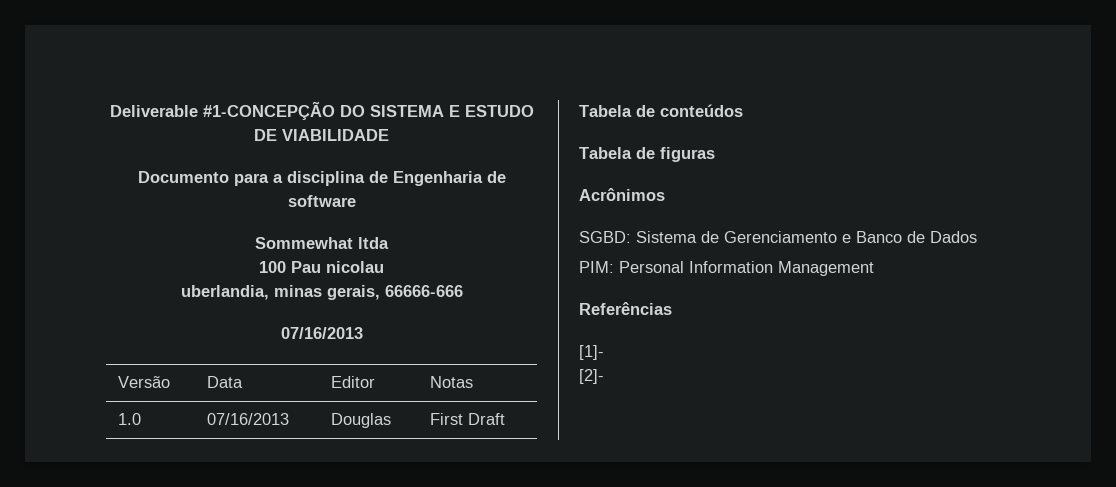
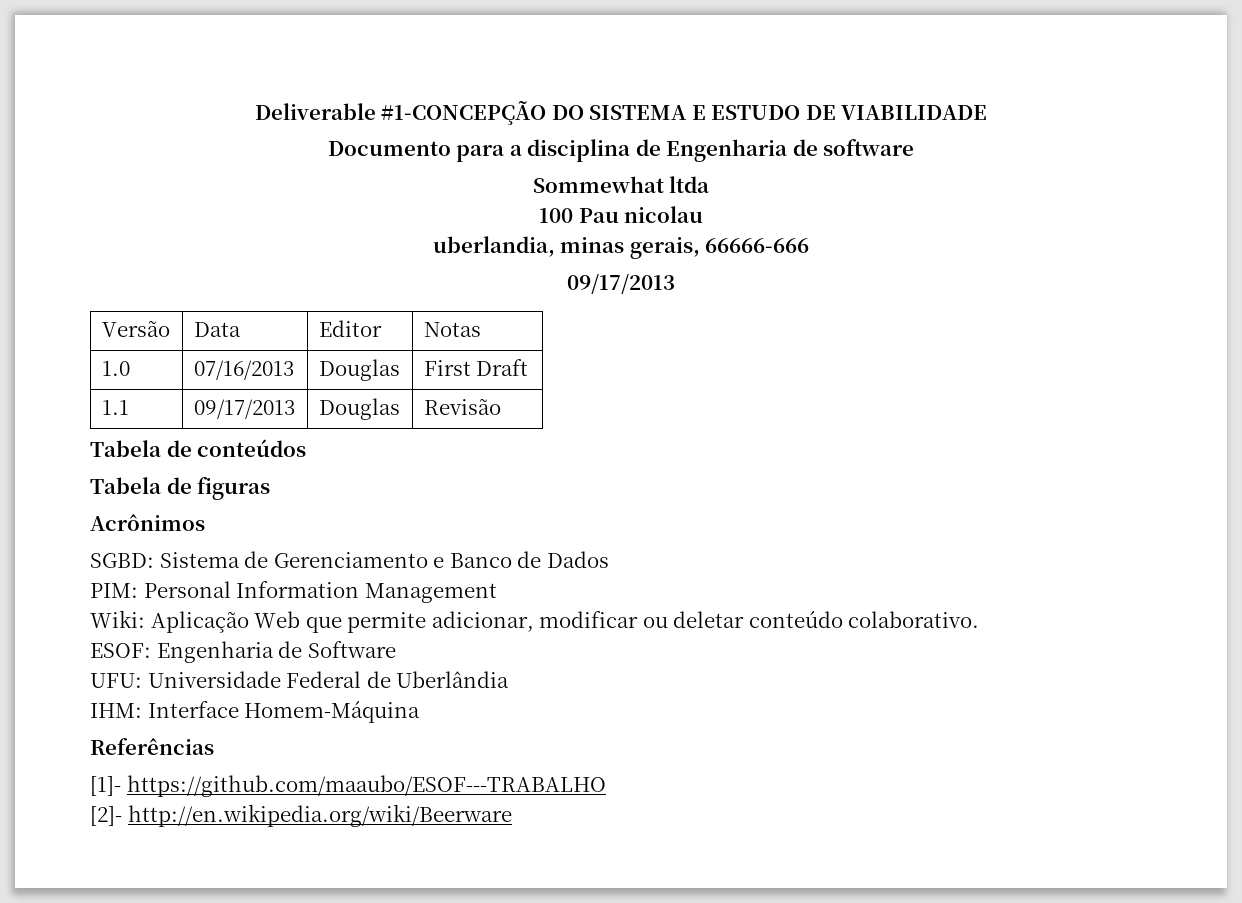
  uberlandia, minas gerais, 66666-666
- 07/16/2013
+ 09/17/2013
+ 1.1 | 09/17/2013 | Douglas | Revisão
+ Wiki: Aplicação Web que permite adicionar, modificar ou deletar conteúdo colaborativo.
+ ESOF: Engenharia de Software
+ UFU: Universidade Federal de Uberlândia
+ IHM: Interface Homem-Máquina
- [1]-
+ [1]- https://github.com/maaubo/ESOF---TRABALHO
- [2]-
+ [2]- http://en.wikipedia.org/wiki/Beerware

